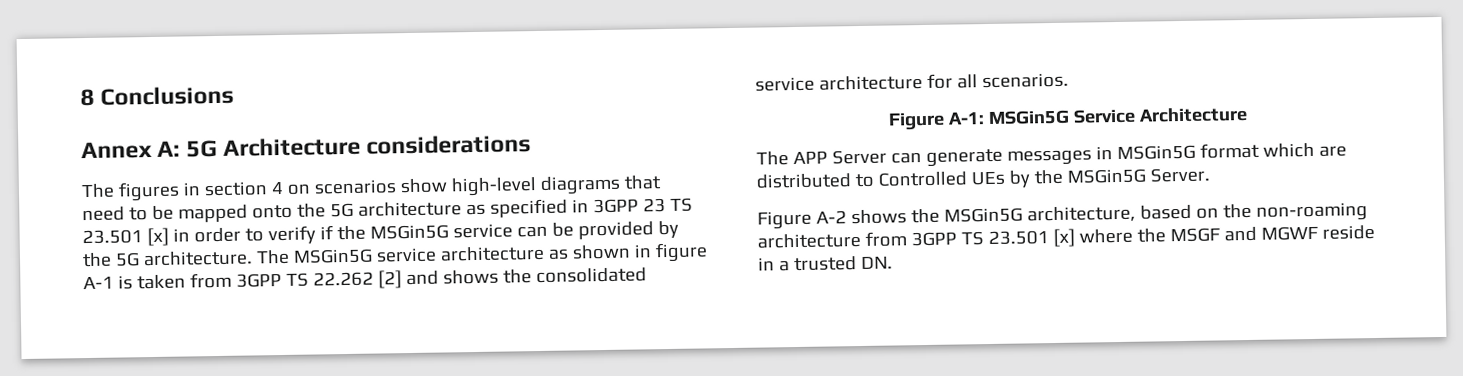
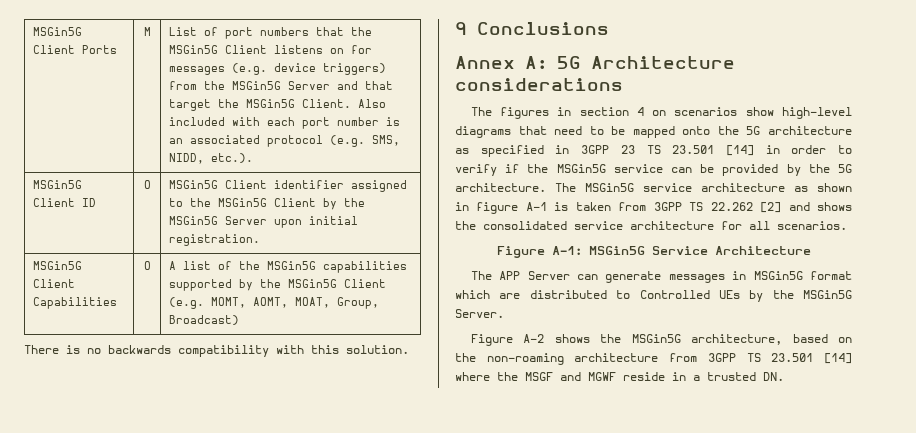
- 8 Conclusions
+ MSGin5G Client Ports | M | List of port numbers that the MSGin5G Client listens on for messages (e.g. device triggers) from the MSGin5G Server and that target the MSGin5G Client. Also included with each port number is an associated protocol (e.g. SMS, NIDD, etc.).
+ MSGin5G Client ID | O | MSGin5G Client identifier assigned to the MSGin5G Client by the MSGin5G Server upon initial registration.
+ MSGin5G Client Capabilities | O | A list of the MSGin5G capabilities supported by the MSGin5G Client (e.g. MOMT, AOMT, MOAT, Group, Broadcast)
+ There is no backwards compatibility with this solution.
+ 9 Conclusions
- The figures in section 4 on scenarios show high-level diagrams that need to be mapped onto the 5G architecture as specified in 3GPP 23 TS 23.501 [x] in order to verify if the MSGin5G service can be provided by the 5G architecture.
+ The figures in section 4 on scenarios show high-level diagrams that need to be mapped onto the 5G architecture as specified in 3GPP 23 TS 23.501 [14] in order to verify if the MSGin5G service can be provided by the 5G architecture.
- Figure A-2 shows the MSGin5G architecture, based on the non-roaming architecture from 3GPP TS 23.501 [x] where the MSGF and MGWF reside in a trusted DN.
+ Figure A-2 shows the MSGin5G architecture, based on the non-roaming architecture from 3GPP TS 23.501 [14] where the MSGF and MGWF reside in a trusted DN.

